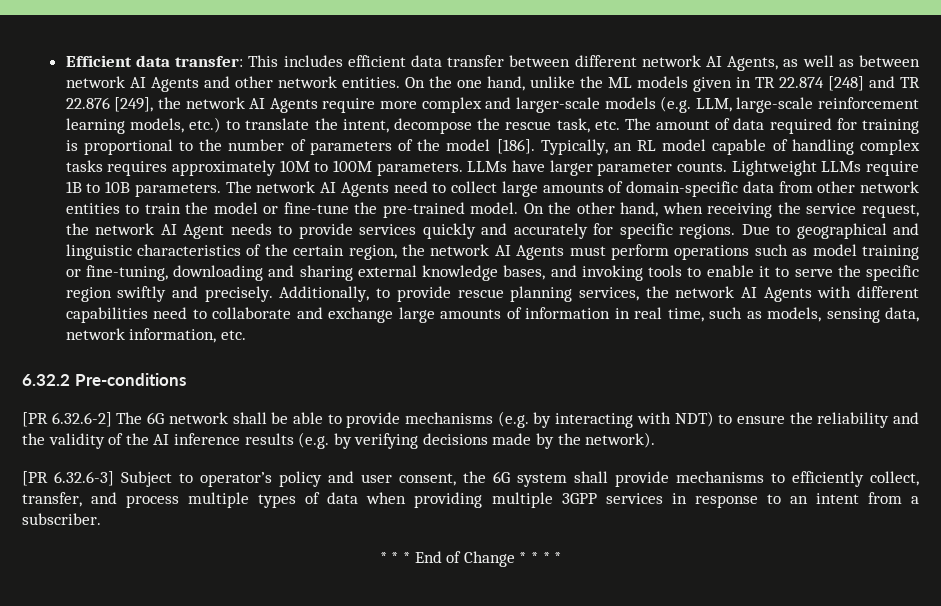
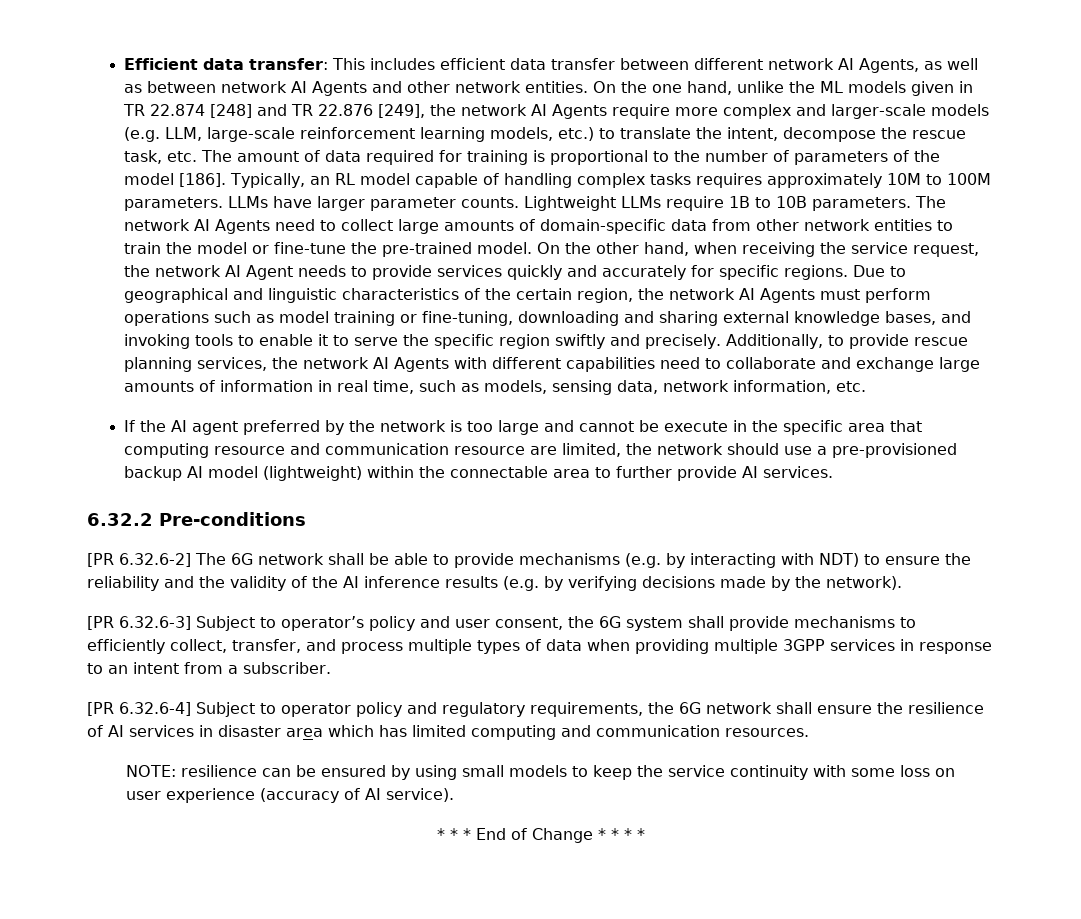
+ If the AI agent preferred by the network is too large and cannot be execute in the specific area that computing resource and communication resource are limited, the network should use a pre-provisioned backup AI model (lightweight) within the connectable area to further provide AI services.
+ [PR 6.32.6-4] Subject to operator policy and regulatory requirements, the 6G network shall ensure the resilience of AI services in disaster area which has limited computing and communication resources.
+ NOTE: resilience can be ensured by using small models to keep the service continuity with some loss on user experience (accuracy of AI service).

